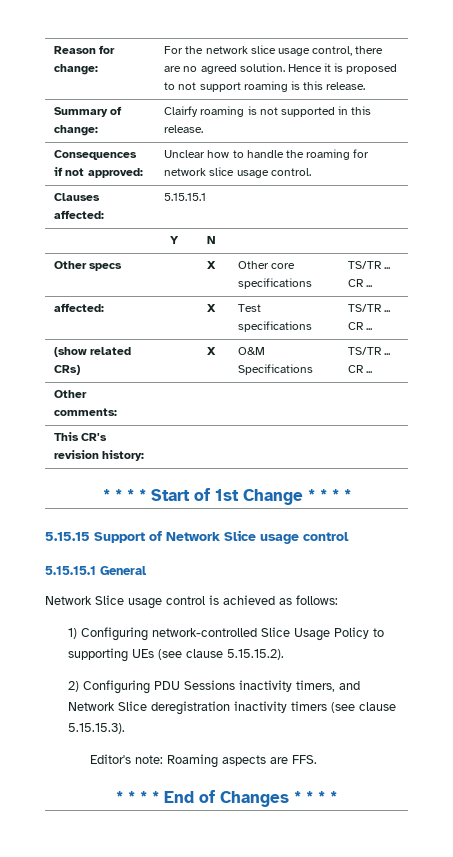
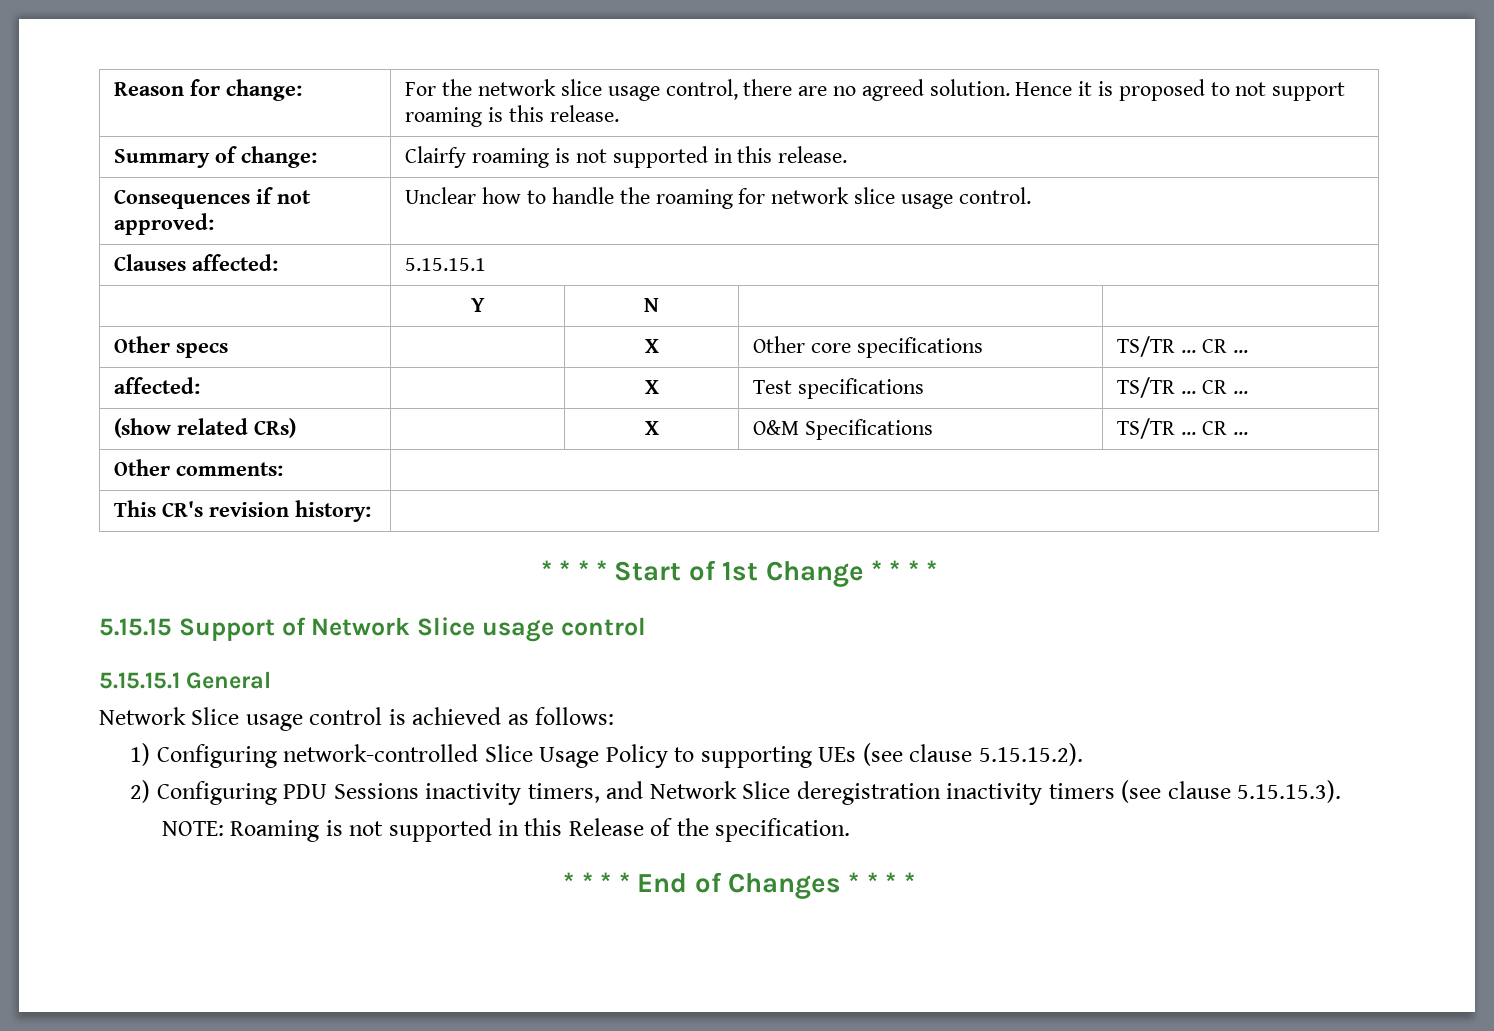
- Editor's note: Roaming aspects are FFS.
+ NOTE: Roaming is not supported in this Release of the specification.

